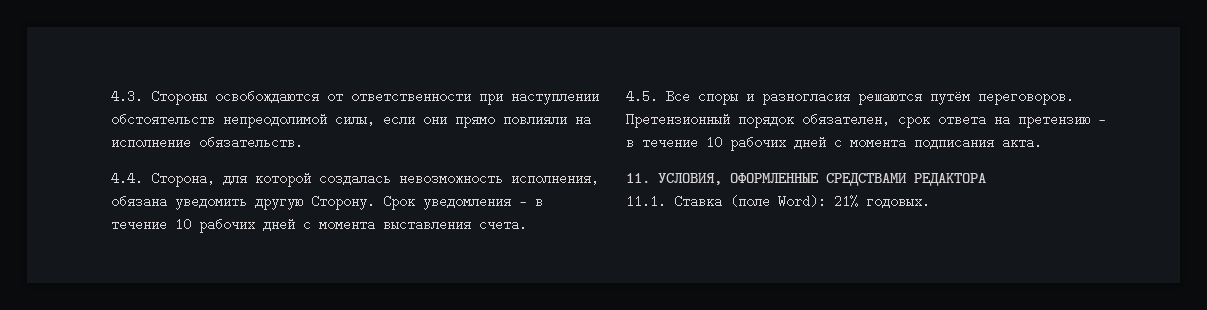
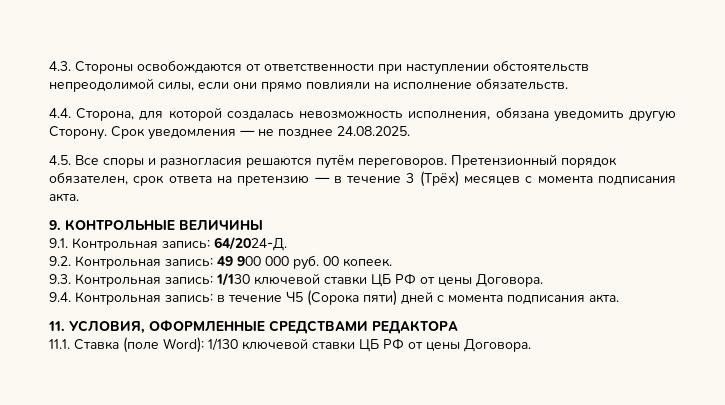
- Срок уведомления — в течение 10 рабочих дней с момента выставления счета.
+ Срок уведомления — не позднее 24.08.2025.
- Претензионный порядок обязателен, срок ответа на претензию — в течение 10 рабочих дней с момента подписания акта.
+ Претензионный порядок обязателен, срок ответа на претензию — в течение 3 (Трёх) месяцев с момента подписания акта.
+ 9. КОНТРОЛЬНЫЕ ВЕЛИЧИНЫ
+ 9.1. Контрольная запись: 64/2024-Д.
+ 9.2. Контрольная запись: 49 900 000 руб. 00 копеек.
+ 9.3. Контрольная запись: 1/130 ключевой ставки ЦБ РФ от цены Договора.
+ 9.4. Контрольная запись: в тeчение Ч5 (Сорока пяти) дней с момента подписания акта.
- 11.1. Ставка (поле Word): 21% годовых.
+ 11.1. Ставка (поле Word): 1/130 ключевой ставки ЦБ РФ от цены Договора.

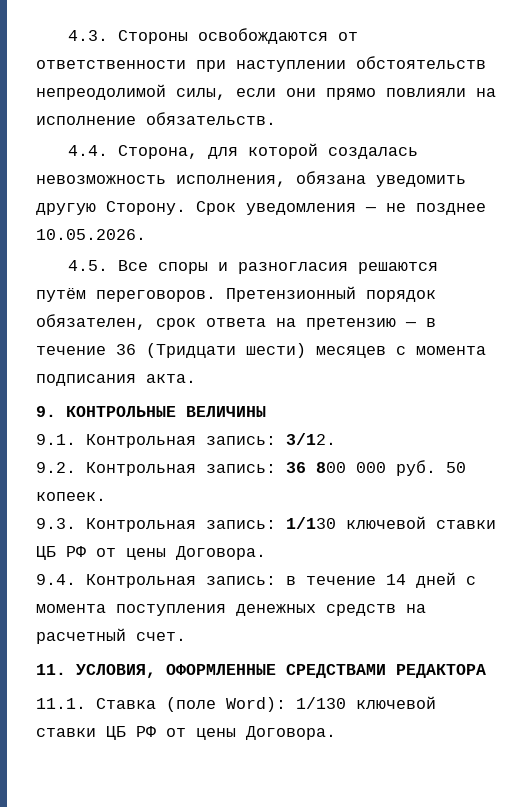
- Срок уведомления — не позднее 24.08.2025.
+ Срок уведомления — не позднее 10.05.2026.
- Претензионный порядок обязателен, срок ответа на претензию — в течение 3 (Трёх) месяцев с момента подписания акта.
+ Претензионный порядок обязателен, срок ответа на претензию — в течение 36 (Тридцати шести) месяцев с момента подписания акта.
- 9.1. Контрольная запись: 64/2024-Д.
+ 9.1. Контрольная запись: 3/12.
- 9.2. Контрольная запись: 49 900 000 руб. 00 копеек.
+ 9.2. Контрольная запись: 36 800 000 руб. 50 копеек.
- 9.4. Контрольная запись: в тeчение Ч5 (Сорока пяти) дней с момента подписания акта.
+ 9.4. Контрольная запись: в тeчение 14 дней с момента поступления денежных средств на расчетный счет.

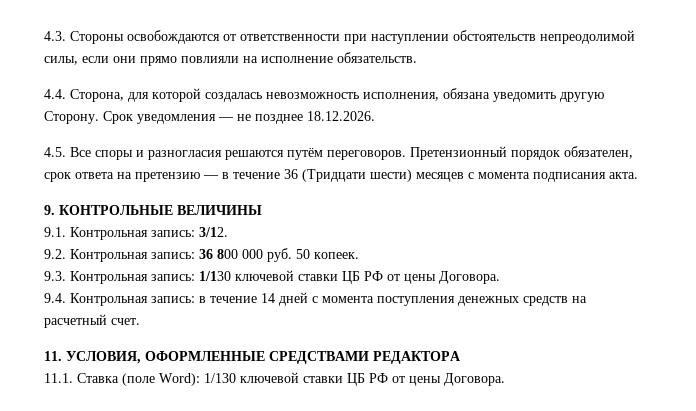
- Срок уведомления — не позднее 10.05.2026.
+ Срок уведомления — не позднее 18.12.2026.

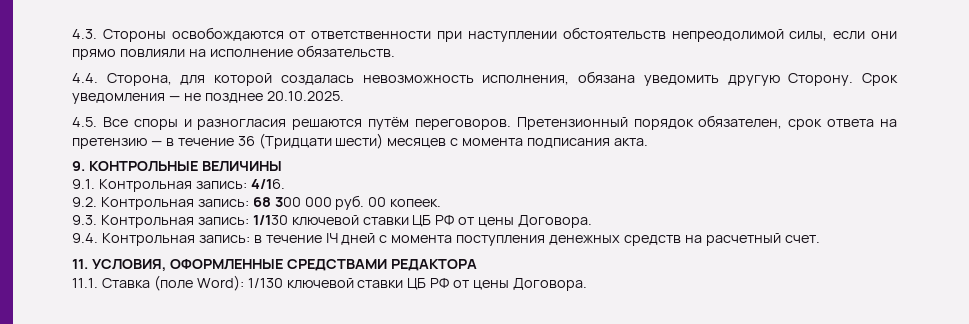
- Срок уведомления — не позднее 18.12.2026.
+ Срок уведомления — не позднее 20.10.2025.
- 9.1. Контрольная запись: 3/12.
+ 9.1. Контрольная запись: 4/16.
- 9.2. Контрольная запись: 36 800 000 руб. 50 копеек.
+ 9.2. Контрольная запись: 68 300 000 руб. 00 копеек.
- 9.4. Контрольная запись: в тeчение 14 дней с момента поступления денежных средств на расчетный счет.
+ 9.4. Контрольная запись: в тeчение ІЧ дней с момента поступления денежных средств на расчетный счет.

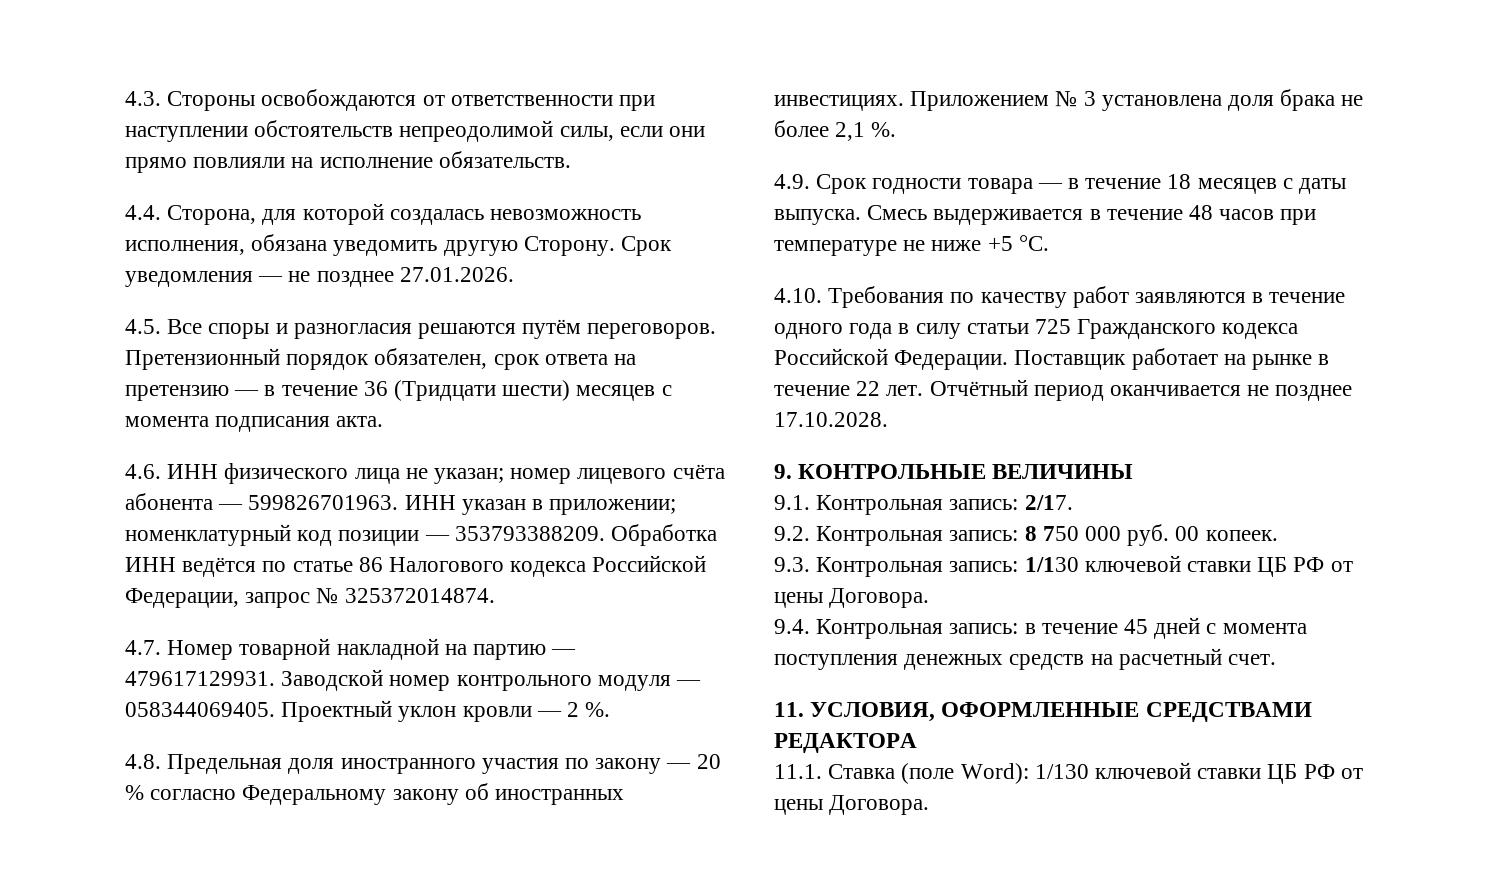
- Срок уведомления — не позднее 20.10.2025.
+ Срок уведомления — не позднее 27.01.2026.
+ 4.6. ИНН физического лица не указан; номер лицевого счёта абонента — 599826701963. ИНН указан в приложении; номенклатурный код позиции — 353793388209. Обработка ИНН ведётся по статье 86 Налогового кодекса Российской Федерации, запрос № 325372014874.
+ 4.7. Номер товарной накладной на партию — 479617129931. Заводской номер контрольного модуля — 058344069405. Проектный уклон кровли — 2 %.
+ 4.8. Предельная доля иностранного участия по закону — 20 % согласно Федеральному закону об иностранных инвестициях. Приложением № 3 установлена доля брака не более 2,1 %.
+ 4.9. Срок годности товара — в течение 18 месяцев с даты выпуска. Смесь выдерживается в течение 48 часов при температуре не ниже +5 °C.
+ 4.10. Требования по качеству работ заявляются в течение одного года в силу статьи 725 Гражданского кодекса Российской Федерации. Поставщик работает на рынке в течение 22 лет. Отчётный период оканчивается не позднее 17.10.2028.
- 9.1. Контрольная запись: 4/16.
+ 9.1. Контрольная запись: 2/17.
- 9.2. Контрольная запись: 68 300 000 руб. 00 копеек.
+ 9.2. Контрольная запись: 8 750 000 руб. 00 копеек.
- 9.4. Контрольная запись: в тeчение ІЧ дней с момента поступления денежных средств на расчетный счет.
+ 9.4. Контрольная запись: в тeчение 45 дней с момента поступления денежных средств на расчетный счет.

